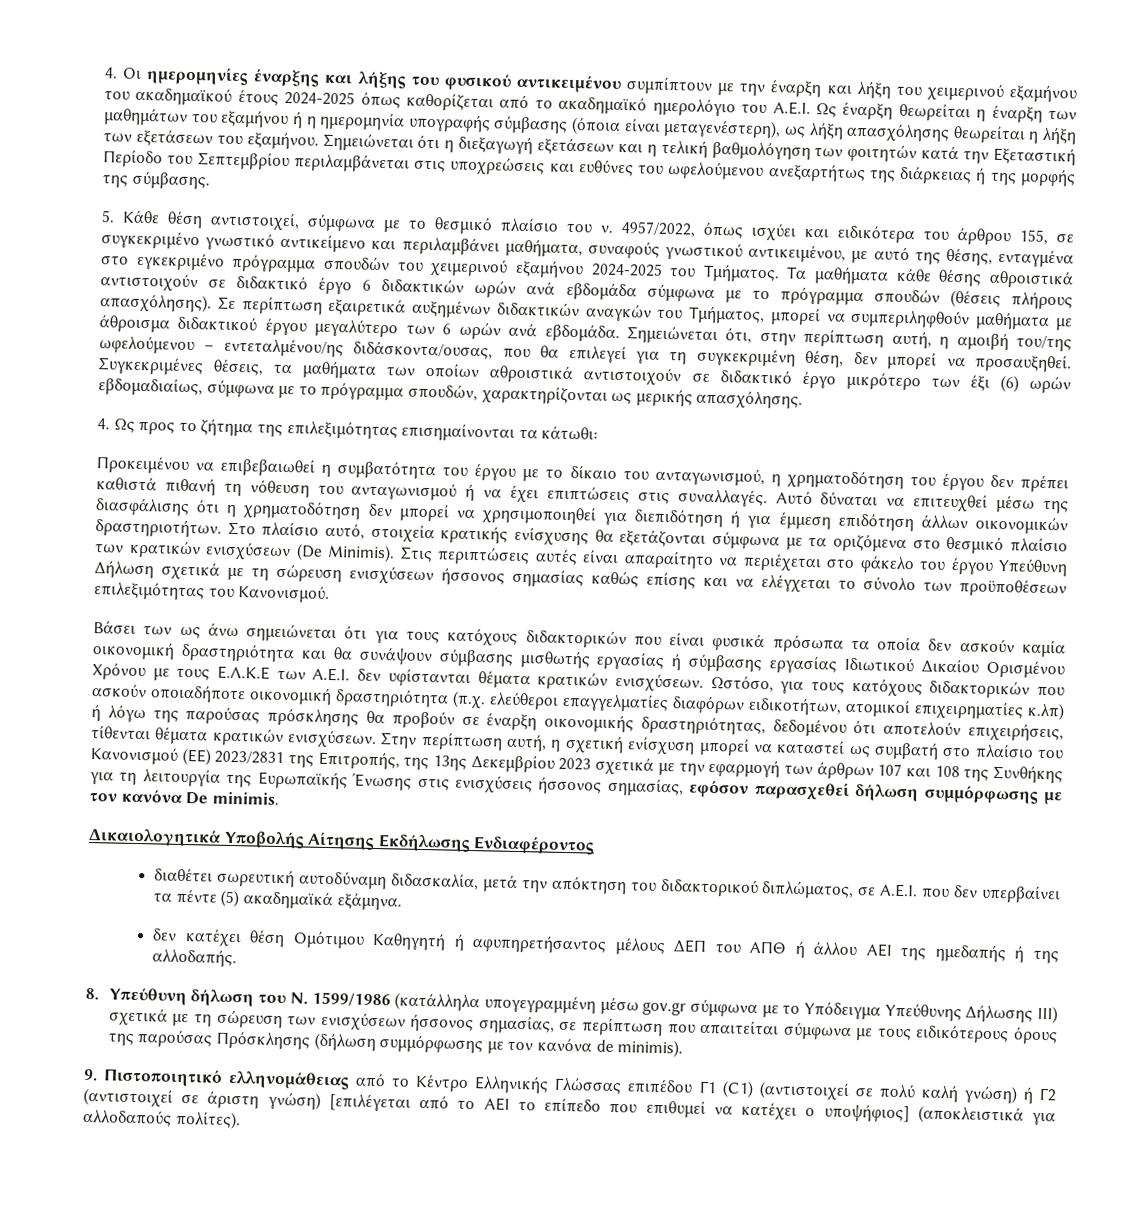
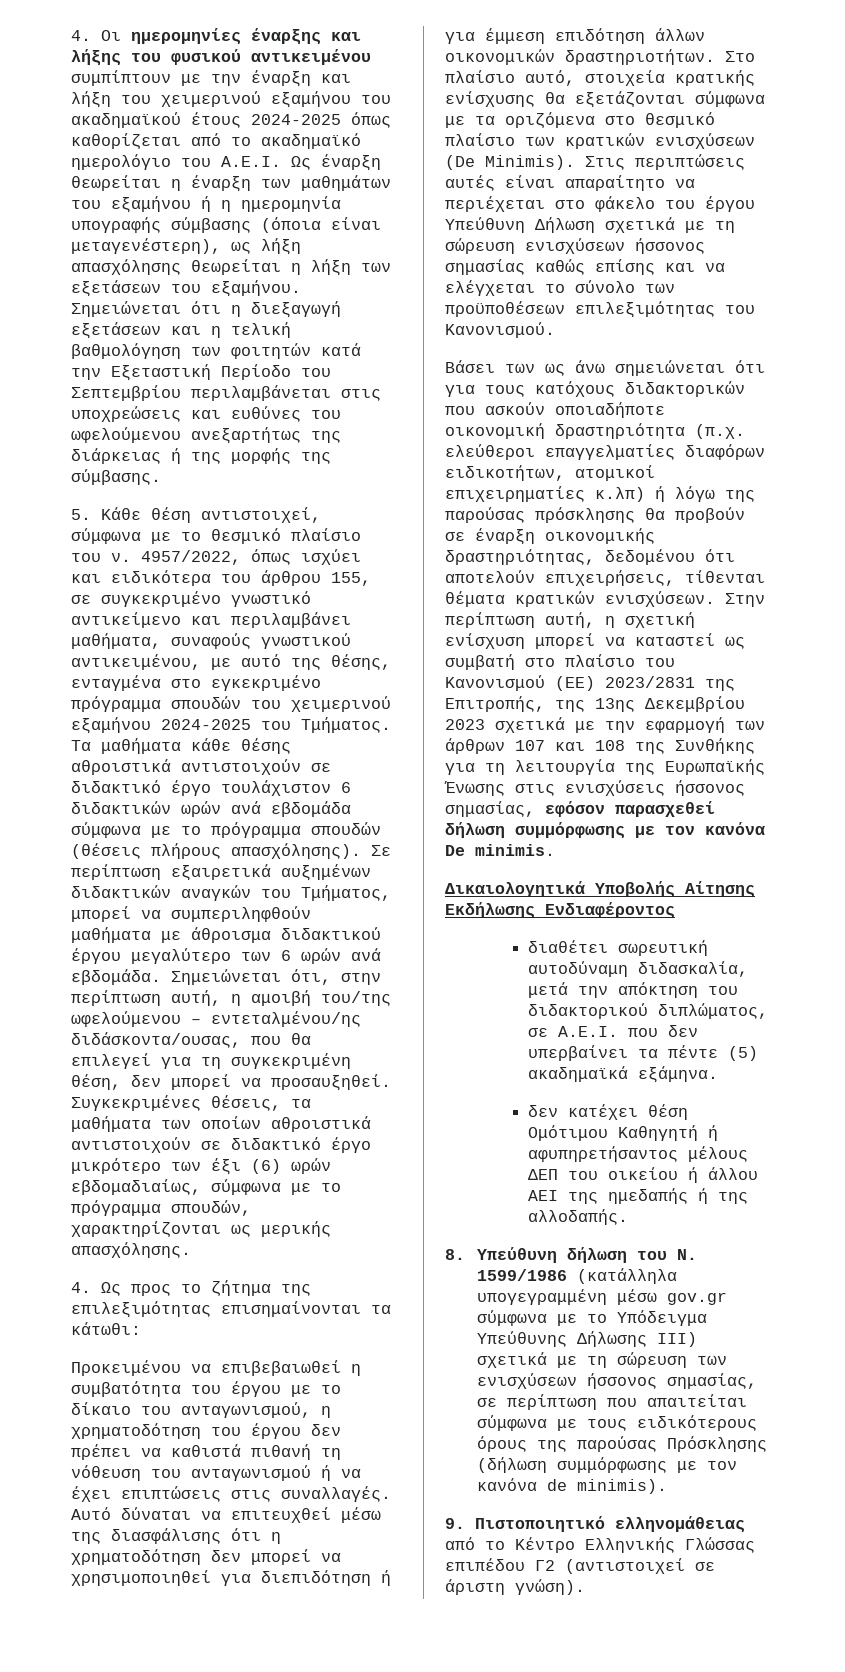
- Τα μαθήματα κάθε θέσης αθροιστικά αντιστοιχούν σε διδακτικό έργο 6 διδακτικών ωρών ανά εβδομάδα σύμφωνα με το πρόγραμμα σπουδών (θέσεις πλήρους απασχόλησης).
+ Τα μαθήματα κάθε θέσης αθροιστικά αντιστοιχούν σε διδακτικό έργο τουλάχιστον 6 διδακτικών ωρών ανά εβδομάδα σύμφωνα με το πρόγραμμα σπουδών (θέσεις πλήρους απασχόλησης).
- Προκειμένου να επιβεβαιωθεί η συμβατότητα του έργου με το δίκαιο του ανταγωνισμού, η χρηματοδότηση του έργου δεν πρέπει καθιστά πιθανή τη νόθευση του ανταγωνισμού ή να έχει επιπτώσεις στις συναλλαγές.
+ Προκειμένου να επιβεβαιωθεί η συμβατότητα του έργου με το δίκαιο του ανταγωνισμού, η χρηματοδότηση του έργου δεν πρέπει να καθιστά πιθανή τη νόθευση του ανταγωνισμού ή να έχει επιπτώσεις στις συναλλαγές.
- Βάσει των ως άνω σημειώνεται ότι για τους κατόχους διδακτορικών που είναι φυσικά πρόσωπα τα οποία δεν ασκούν καμία οικονομική δραστηριότητα και θα συνάψουν σύμβασης μισθωτής εργασίας ή σύμβασης εργασίας Ιδιωτικού Δικαίου Ορισμένου Χρόνου με τους Ε.Λ.Κ.Ε των Α.Ε.Ι. δεν υφίστανται θέματα κρατικών ενισχύσεων. Ωστόσο, για τους κατόχους διδακτορικών που ασκούν οποιαδήποτε οικονομική δραστηριότητα (π.χ. ελεύθεροι επαγγελματίες διαφόρων ειδικοτήτων, ατομικοί επιχειρηματίες κ.λπ) ή λόγω της παρούσας πρόσκλησης θα προβούν σε έναρξη οικονομικής δραστηριότητας, δεδομένου ότι αποτελούν επιχειρήσεις, τίθενται θέματα κρατικών ενισχύσεων.
+ Βάσει των ως άνω σημειώνεται ότι για τους κατόχους διδακτορικών που ασκούν οποιαδήποτε οικονομική δραστηριότητα (π.χ. ελεύθεροι επαγγελματίες διαφόρων ειδικοτήτων, ατομικοί επιχειρηματίες κ.λπ) ή λόγω της παρούσας πρόσκλησης θα προβούν σε έναρξη οικονομικής δραστηριότητας, δεδομένου ότι αποτελούν επιχειρήσεις, τίθενται θέματα κρατικών ενισχύσεων.
- δεν κατέχει θέση Ομότιμου Καθηγητή ή αφυπηρετήσαντος μέλους ΔΕΠ του ΑΠΘ ή άλλου ΑΕΙ της ημεδαπής ή της αλλοδαπής.
+ δεν κατέχει θέση Ομότιμου Καθηγητή ή αφυπηρετήσαντος μέλους ΔΕΠ του οικείου ή άλλου ΑΕΙ της ημεδαπής ή της αλλοδαπής.
- 9. Πιστοποιητικό ελληνομάθειας από το Κέντρο Ελληνικής Γλώσσας επιπέδου Γ1 (C1) (αντιστοιχεί σε πολύ καλή γνώση) ή Γ2 (αντιστοιχεί σε άριστη γνώση) [επιλέγεται από το ΑΕΙ το επίπεδο που επιθυμεί να κατέχει ο υποψήφιος] (αποκλειστικά για αλλοδαπούς πολίτες).
+ 9. Πιστοποιητικό ελληνομάθειας από το Κέντρο Ελληνικής Γλώσσας επιπέδου Γ2 (αντιστοιχεί σε άριστη γνώση).

